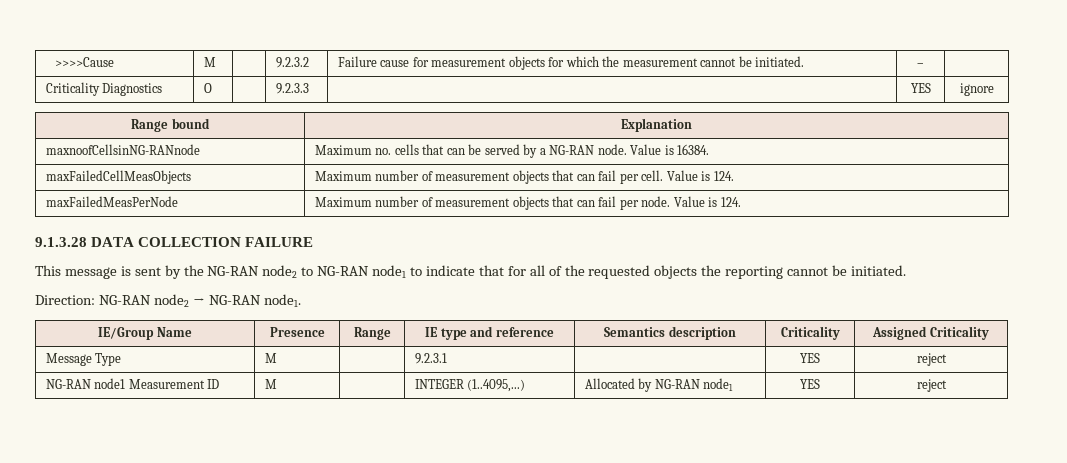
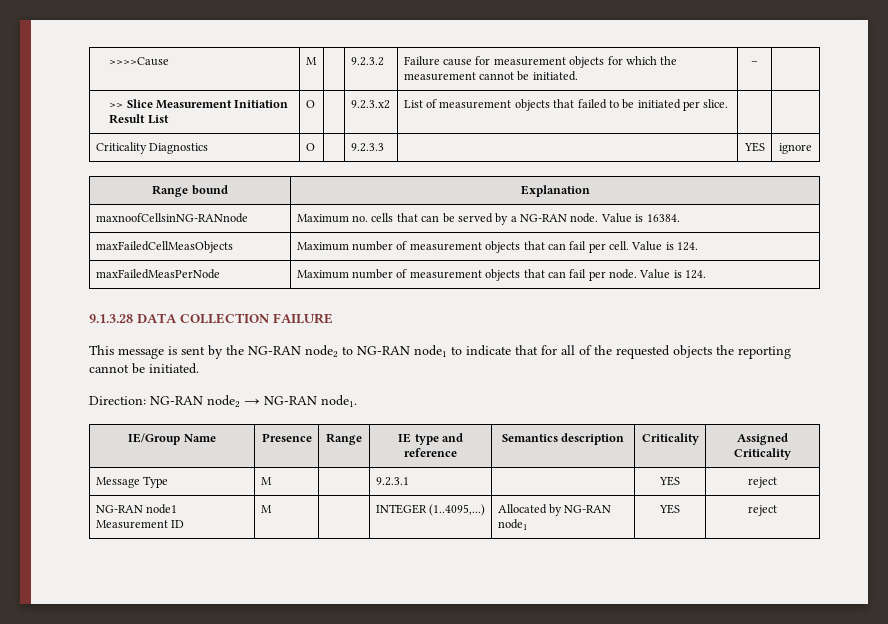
+ >> Slice Measurement Initiation Result List | O | | 9.2.3.x2 | List of measurement objects that failed to be initiated per slice. | |

